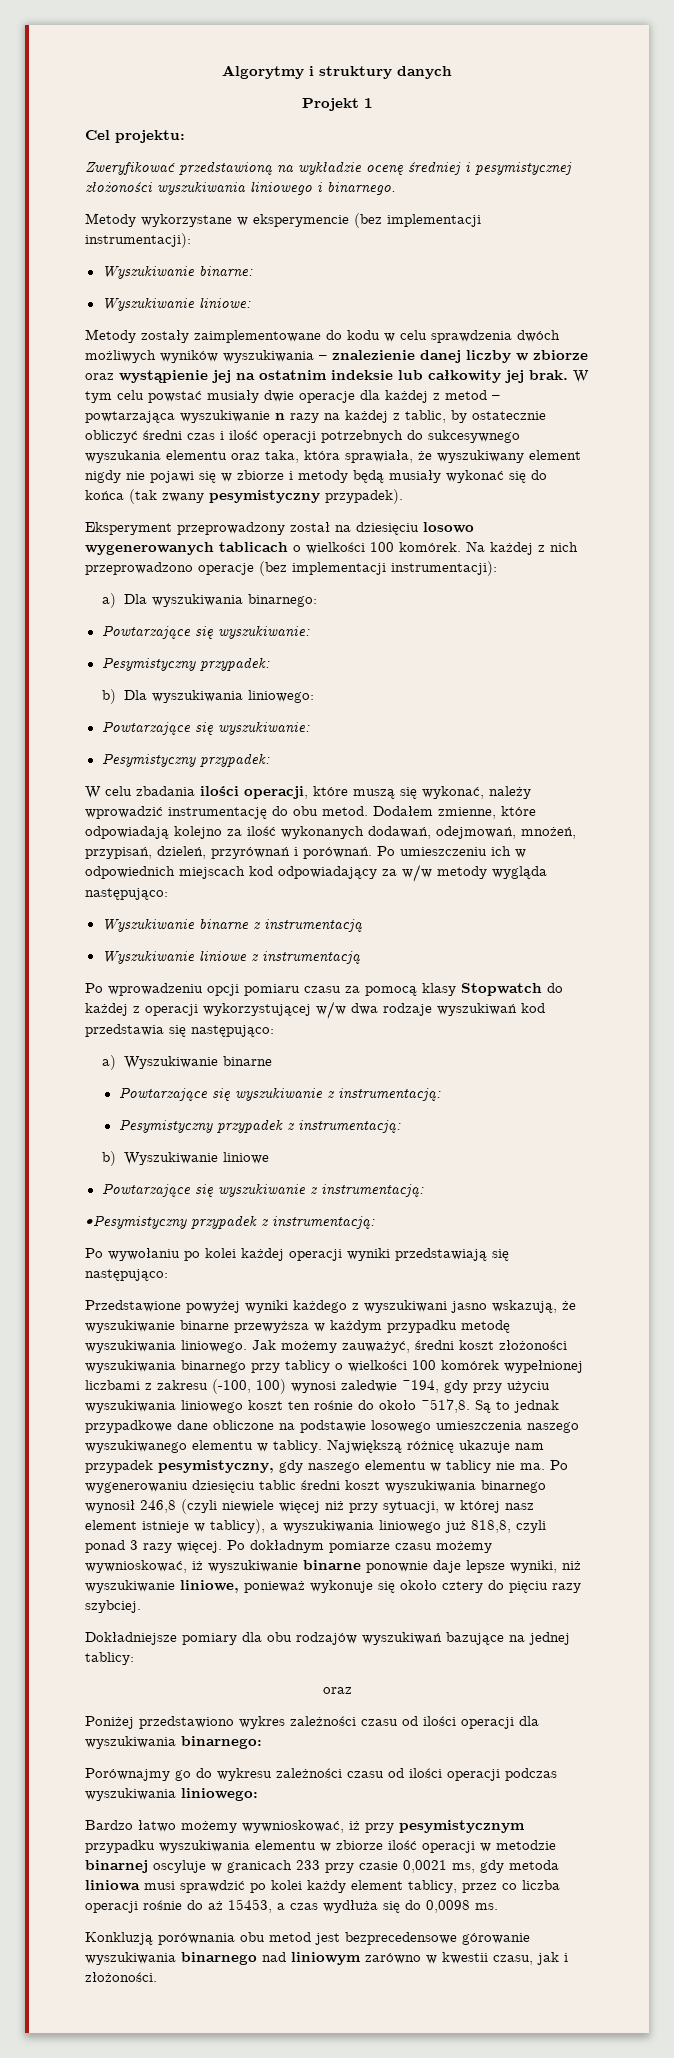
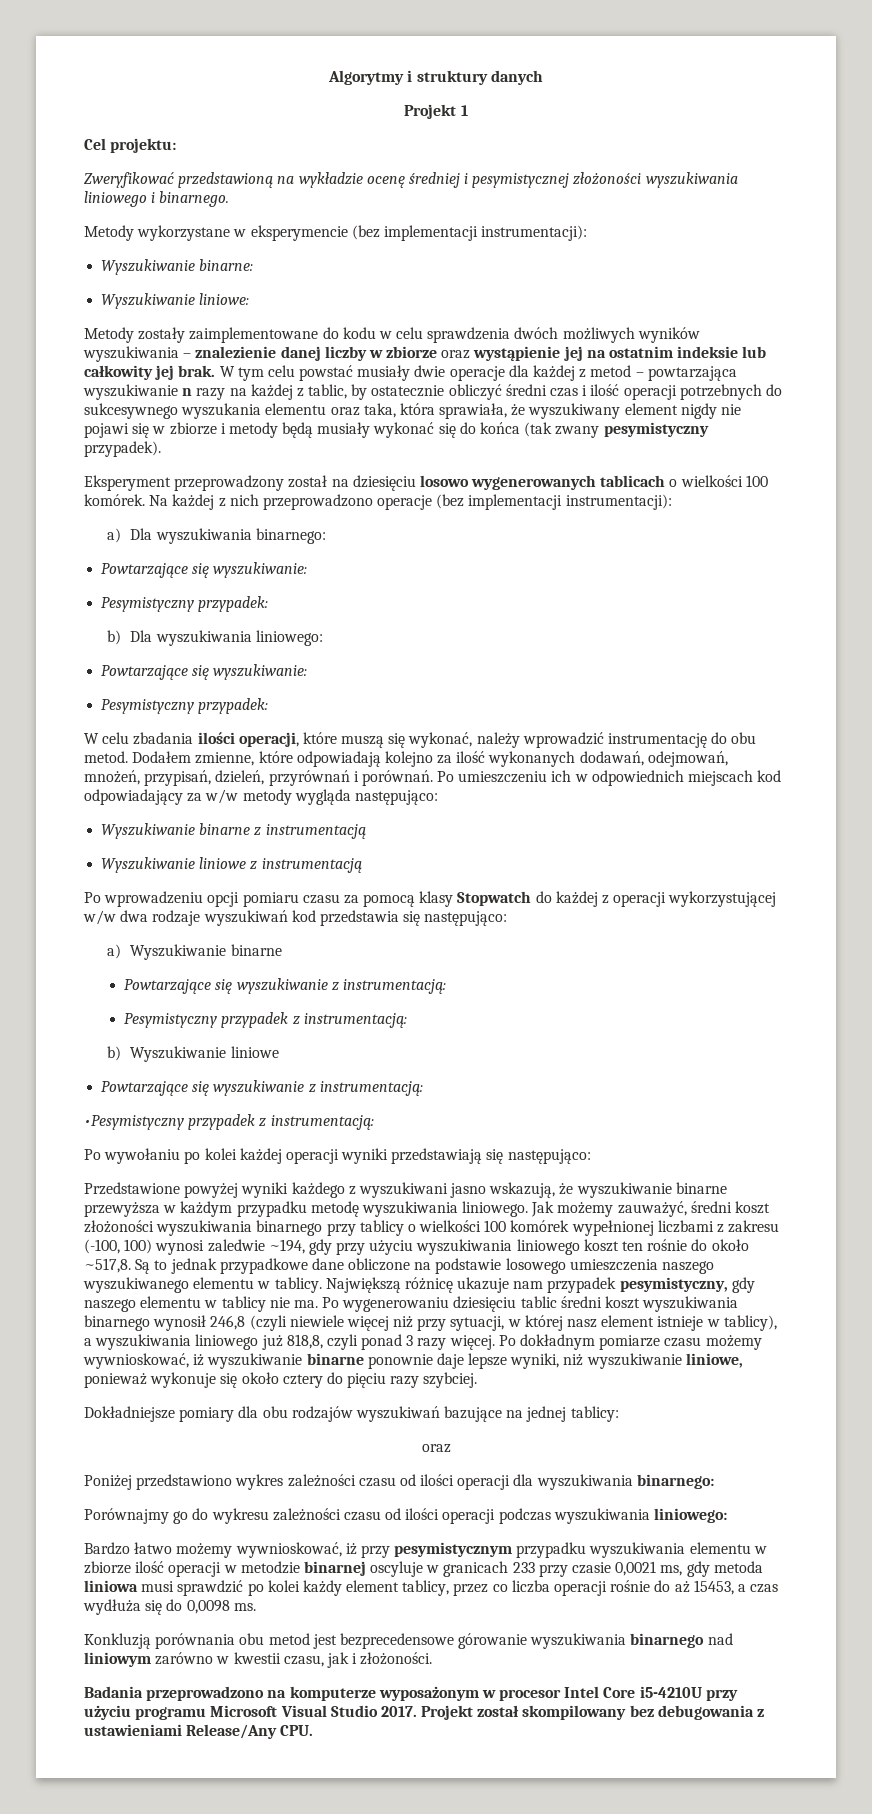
+ Badania przeprowadzono na komputerze wyposażonym w procesor Intel Core i5-4210U przy użyciu programu Microsoft Visual Studio 2017. Projekt został skompilowany bez debugowania z ustawieniami Release/Any CPU.

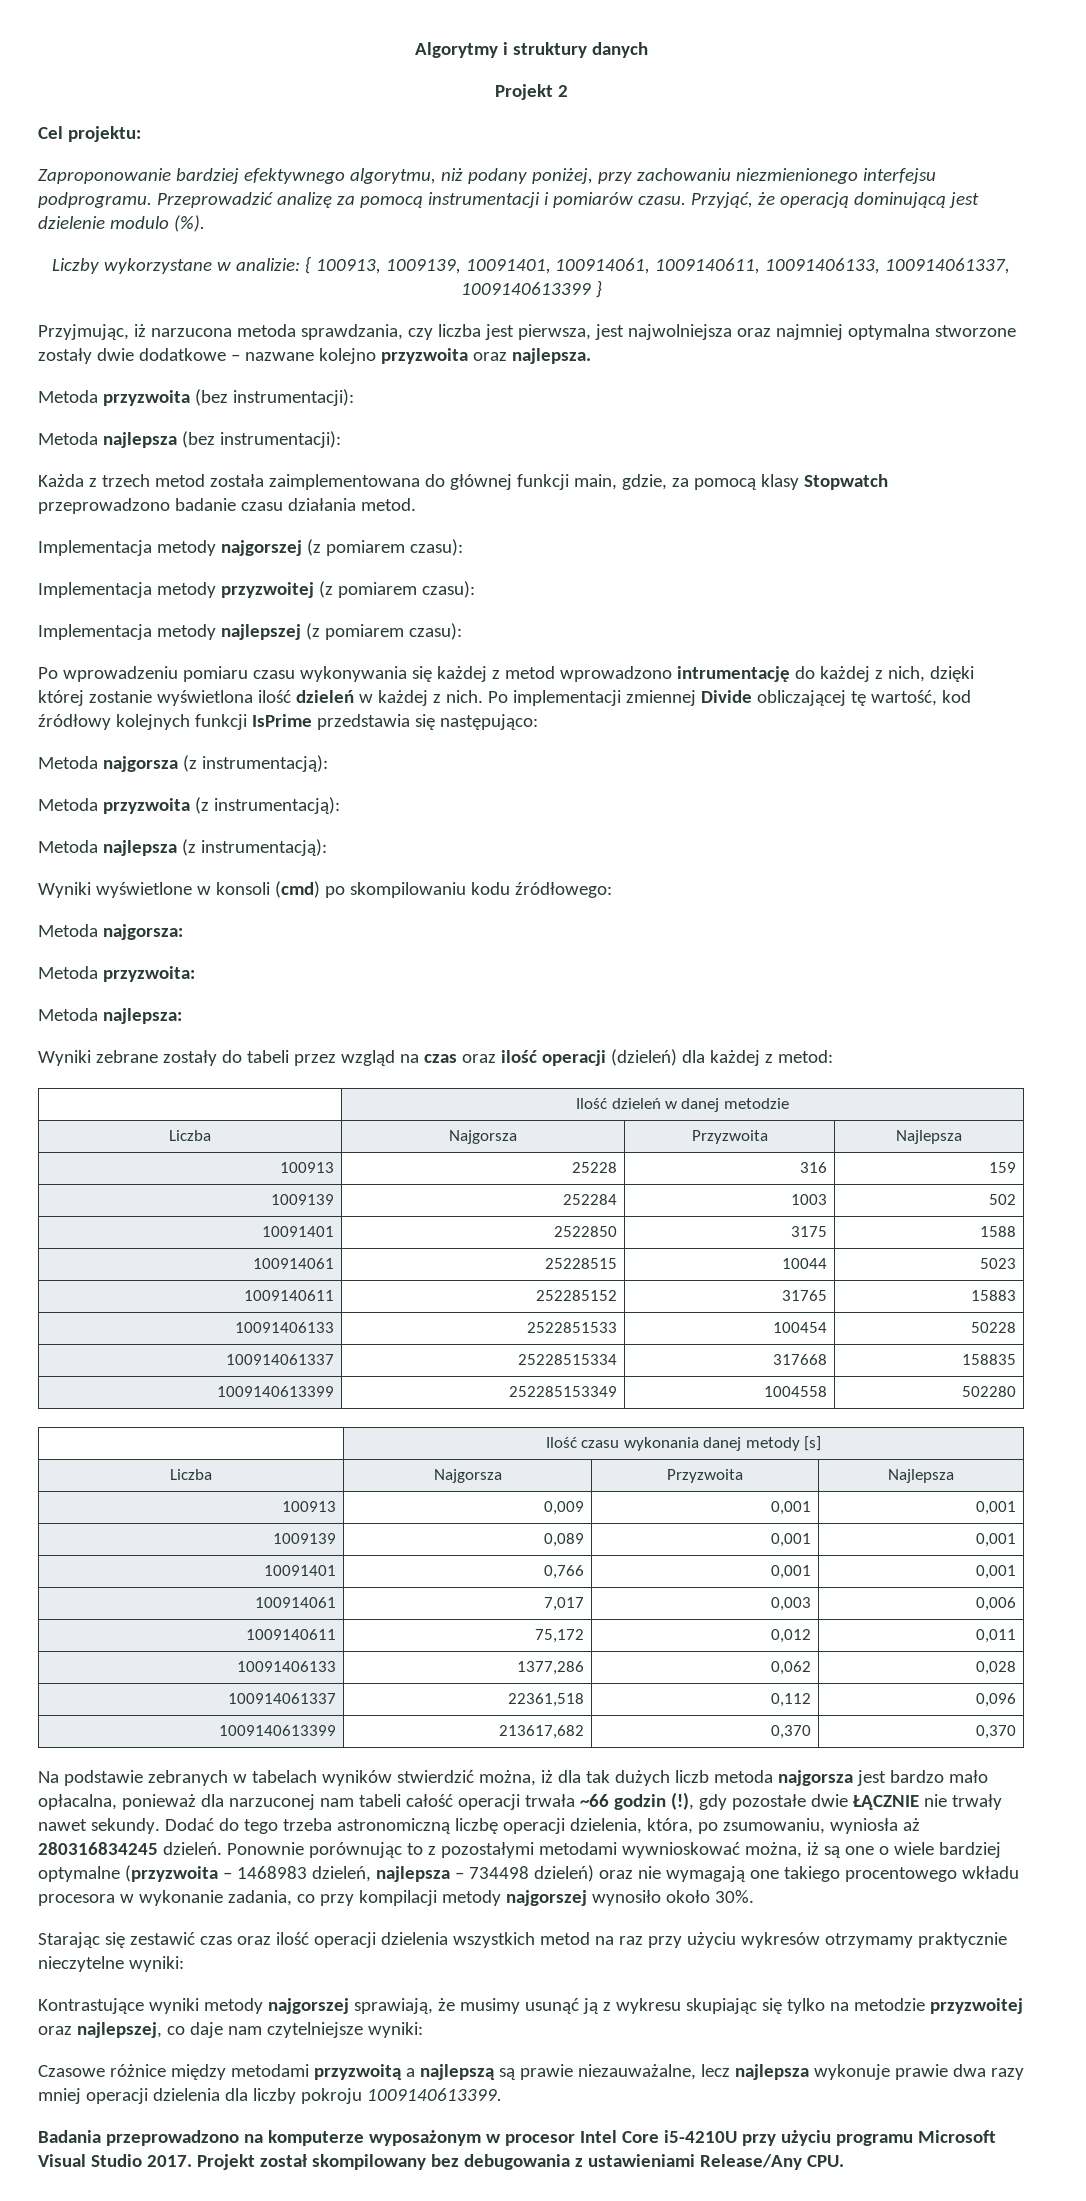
- Projekt 1
+ Projekt 2
- Zweryfikować przedstawioną na wykładzie ocenę średniej i pesymistycznej złożoności wyszukiwania liniowego i binarnego.
- Metody wykorzystane w eksperymencie (bez implementacji instrumentacji):
- Wyszukiwanie binarne:
- Wyszukiwanie liniowe:
- Metody zostały zaimplementowane do kodu w celu sprawdzenia dwóch możliwych wyników wyszukiwania – znalezienie danej liczby w zbiorze oraz wystąpienie jej na ostatnim indeksie lub całkowity jej brak. W tym celu powstać musiały dwie operacje dla każdej z metod – powtarzająca wyszukiwanie n razy na każdej z tablic, by ostatecznie obliczyć średni czas i ilość operacji potrzebnych do sukcesywnego wyszukania elementu oraz taka, która sprawiała, że wyszukiwany element nigdy nie pojawi się w zbiorze i metody będą musiały wykonać się do końca (tak zwany pesymistyczny przypadek).
- Eksperyment przeprowadzony został na dziesięciu losowo wygenerowanych tablicach o wielkości 100 komórek. Na każdej z nich przeprowadzono operacje (bez implementacji instrumentacji):
- a) Dla wyszukiwania binarnego:
- Powtarzające się wyszukiwanie:
- Pesymistyczny przypadek:
- b) Dla wyszukiwania liniowego:
- Powtarzające się wyszukiwanie:
- Pesymistyczny przypadek:
- W celu zbadania ilości operacji, które muszą się wykonać, należy wprowadzić instrumentację do obu metod. Dodałem zmienne, które odpowiadają kolejno za ilość wykonanych dodawań, odejmowań, mnożeń, przypisań, dzieleń, przyrównań i porównań. Po umieszczeniu ich w odpowiednich miejscach kod odpowiadający za w/w metody wygląda następująco:
- Wyszukiwanie binarne z instrumentacją
- Wyszukiwanie liniowe z instrumentacją
- Po wprowadzeniu opcji pomiaru czasu za pomocą klasy Stopwatch do każdej z operacji wykorzystującej w/w dwa rodzaje wyszukiwań kod przedstawia się następująco:
- a) Wyszukiwanie binarne
- Powtarzające się wyszukiwanie z instrumentacją:
- Pesymistyczny przypadek z instrumentacją:
- b) Wyszukiwanie liniowe
- Powtarzające się wyszukiwanie z instrumentacją:
- •Pesymistyczny przypadek z instrumentacją:
- Po wywołaniu po kolei każdej operacji wyniki przedstawiają się następująco:
- Przedstawione powyżej wyniki każdego z wyszukiwani jasno wskazują, że wyszukiwanie binarne przewyższa w każdym przypadku metodę wyszukiwania liniowego. Jak możemy zauważyć, średni koszt złożoności wyszukiwania binarnego przy tablicy o wielkości 100 komórek wypełnionej liczbami z zakresu (-100, 100) wynosi zaledwie ~194, gdy przy użyciu wyszukiwania liniowego koszt ten rośnie do około ~517,8. Są to jednak przypadkowe dane obliczone na podstawie losowego umieszczenia naszego wyszukiwanego elementu w tablicy. Największą różnicę ukazuje nam przypadek pesymistyczny, gdy naszego elementu w tablicy nie ma. Po wygenerowaniu dziesięciu tablic średni koszt wyszukiwania binarnego wynosił 246,8 (czyli niewiele więcej niż przy sytuacji, w której nasz element istnieje w tablicy), a wyszukiwania liniowego już 818,8, czyli ponad 3 razy więcej. Po dokładnym pomiarze czasu możemy wywnioskować, iż wyszukiwanie binarne ponownie daje lepsze wyniki, niż wyszukiwanie liniowe, ponieważ wykonuje się około cztery do pięciu razy szybciej.
- Dokładniejsze pomiary dla obu rodzajów wyszukiwań bazujące na jednej tablicy:
- oraz
- Poniżej przedstawiono wykres zależności czasu od ilości operacji dla wyszukiwania binarnego:
- Porównajmy go do wykresu zależności czasu od ilości operacji podczas wyszukiwania liniowego:
- Bardzo łatwo możemy wywnioskować, iż przy pesymistycznym przypadku wyszukiwania elementu w zbiorze ilość operacji w metodzie binarnej oscyluje w granicach 233 przy czasie 0,0021 ms, gdy metoda liniowa musi sprawdzić po kolei każdy element tablicy, przez co liczba operacji rośnie do aż 15453, a czas wydłuża się do 0,0098 ms.
- Konkluzją porównania obu metod jest bezprecedensowe górowanie wyszukiwania binarnego nad liniowym zarówno w kwestii czasu, jak i złożoności.
+ Zaproponowanie bardziej efektywnego algorytmu, niż podany poniżej, przy zachowaniu niezmienionego interfejsu podprogramu. Przeprowadzić analizę za pomocą instrumentacji i pomiarów czasu. Przyjąć, że operacją dominującą jest dzielenie modulo (%).
+ Liczby wykorzystane w analizie: { 100913, 1009139, 10091401, 100914061, 1009140611, 10091406133, 100914061337, 1009140613399 }
+ Przyjmując, iż narzucona metoda sprawdzania, czy liczba jest pierwsza, jest najwolniejsza oraz najmniej optymalna stworzone zostały dwie dodatkowe – nazwane kolejno przyzwoita oraz najlepsza.
+ Metoda przyzwoita (bez instrumentacji):
+ Metoda najlepsza (bez instrumentacji):
+ Każda z trzech metod została zaimplementowana do głównej funkcji main, gdzie, za pomocą klasy Stopwatch przeprowadzono badanie czasu działania metod.
+ Implementacja metody najgorszej (z pomiarem czasu):
+ Implementacja metody przyzwoitej (z pomiarem czasu):
+ Implementacja metody najlepszej (z pomiarem czasu):
+ Po wprowadzeniu pomiaru czasu wykonywania się każdej z metod wprowadzono intrumentację do każdej z nich, dzięki której zostanie wyświetlona ilość dzieleń w każdej z nich. Po implementacji zmiennej Divide obliczającej tę wartość, kod źródłowy kolejnych funkcji IsPrime przedstawia się następująco:
+ Metoda najgorsza (z instrumentacją):
+ Metoda przyzwoita (z instrumentacją):
+ Metoda najlepsza (z instrumentacją):
+ Wyniki wyświetlone w konsoli (cmd) po skompilowaniu kodu źródłowego:
+ Metoda najgorsza:
+ Metoda przyzwoita:
+ Metoda najlepsza:
+ Wyniki zebrane zostały do tabeli przez wzgląd na czas oraz ilość operacji (dzieleń) dla każdej z metod:
+ | Ilość dzieleń w danej metodzie
+ Liczba | Najgorsza | Przyzwoita | Najlepsza
+ 100913 | 25228 | 316 | 159
+ 1009139 | 252284 | 1003 | 502
+ 10091401 | 2522850 | 3175 | 1588
+ 100914061 | 25228515 | 10044 | 5023
+ 1009140611 | 252285152 | 31765 | 15883
+ 10091406133 | 2522851533 | 100454 | 50228
+ 100914061337 | 25228515334 | 317668 | 158835
+ 1009140613399 | 252285153349 | 1004558 | 502280
+ | Ilość czasu wykonania danej metody [s]
+ Liczba | Najgorsza | Przyzwoita | Najlepsza
+ 100913 | 0,009 | 0,001 | 0,001
+ 1009139 | 0,089 | 0,001 | 0,001
+ 10091401 | 0,766 | 0,001 | 0,001
+ 100914061 | 7,017 | 0,003 | 0,006
+ 1009140611 | 75,172 | 0,012 | 0,011
+ 10091406133 | 1377,286 | 0,062 | 0,028
+ 100914061337 | 22361,518 | 0,112 | 0,096
+ 1009140613399 | 213617,682 | 0,370 | 0,370
+ Na podstawie zebranych w tabelach wyników stwierdzić można, iż dla tak dużych liczb metoda najgorsza jest bardzo mało opłacalna, ponieważ dla narzuconej nam tabeli całość operacji trwała ~66 godzin (!), gdy pozostałe dwie ŁĄCZNIE nie trwały nawet sekundy. Dodać do tego trzeba astronomiczną liczbę operacji dzielenia, która, po zsumowaniu, wyniosła aż 280316834245 dzieleń. Ponownie porównując to z pozostałymi metodami wywnioskować można, iż są one o wiele bardziej optymalne (przyzwoita – 1468983 dzieleń, najlepsza – 734498 dzieleń) oraz nie wymagają one takiego procentowego wkładu procesora w wykonanie zadania, co przy kompilacji metody najgorszej wynosiło około 30%.
+ Starając się zestawić czas oraz ilość operacji dzielenia wszystkich metod na raz przy użyciu wykresów otrzymamy praktycznie nieczytelne wyniki:
+ Kontrastujące wyniki metody najgorszej sprawiają, że musimy usunąć ją z wykresu skupiając się tylko na metodzie przyzwoitej oraz najlepszej, co daje nam czytelniejsze wyniki:
+ Czasowe różnice między metodami przyzwoitą a najlepszą są prawie niezauważalne, lecz najlepsza wykonuje prawie dwa razy mniej operacji dzielenia dla liczby pokroju 1009140613399.

